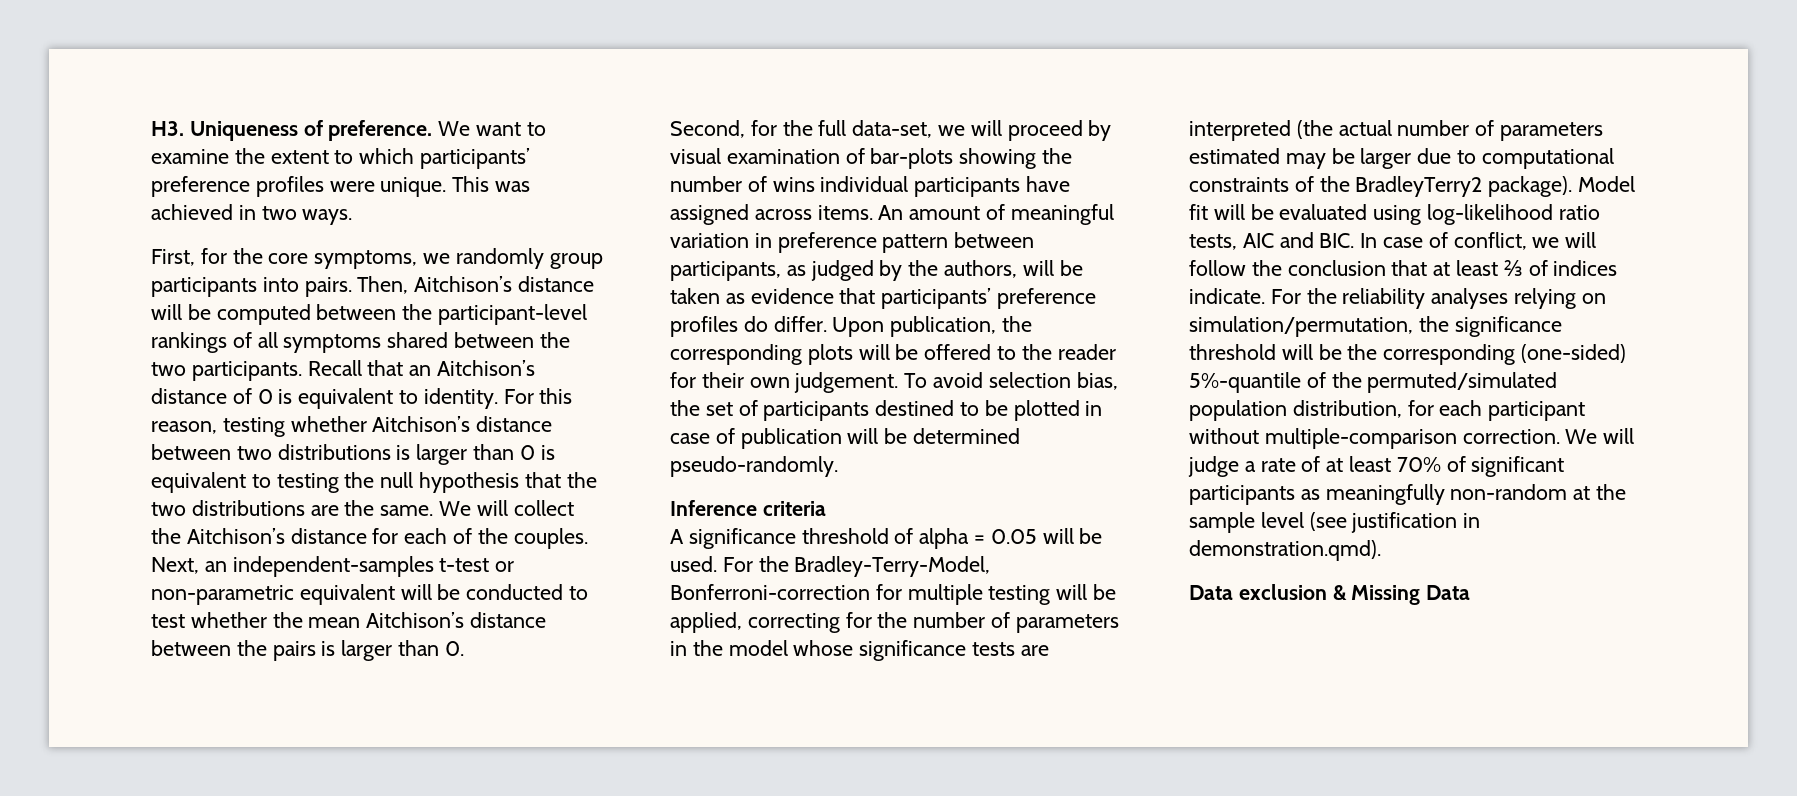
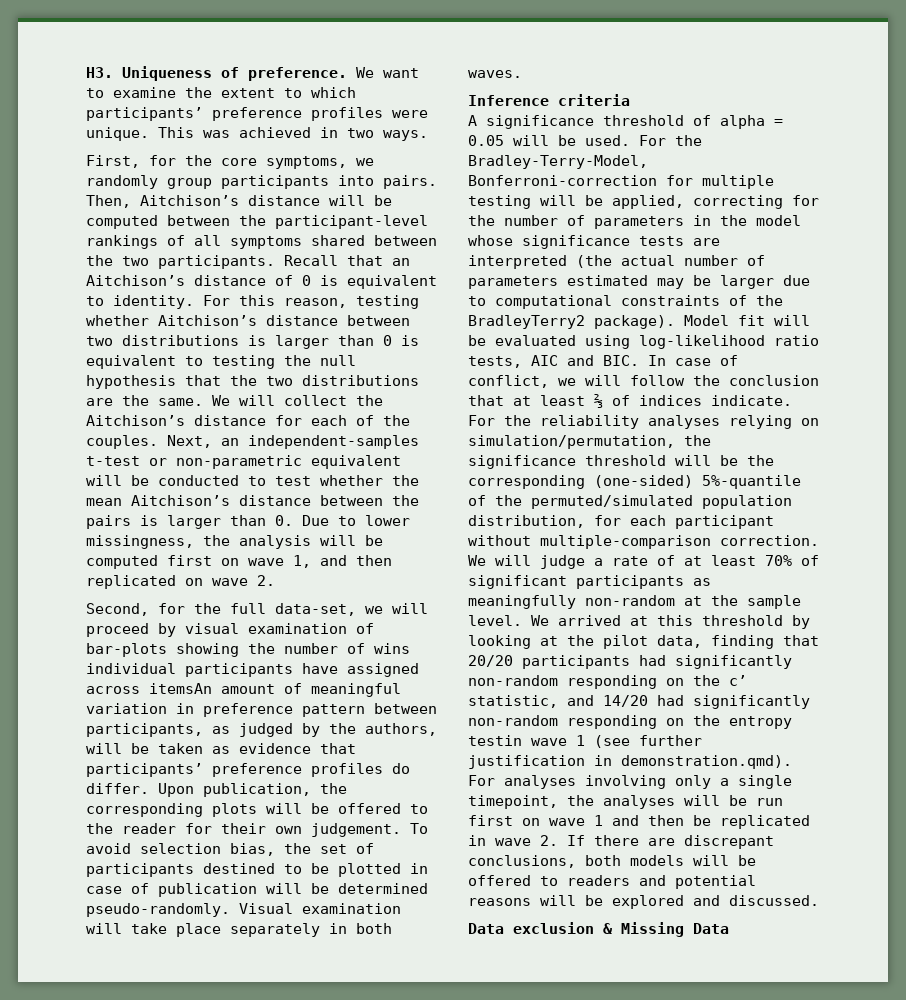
- Next, an independent-samples t-test or non-parametric equivalent will be conducted to test whether the mean Aitchison’s distance between the pairs is larger than 0.
+ Next, an independent-samples t-test or non-parametric equivalent will be conducted to test whether the mean Aitchison’s distance between the pairs is larger than 0. Due to lower missingness, the analysis will be computed first on wave 1, and then replicated on wave 2.
- Second, for the full data-set, we will proceed by visual examination of bar-plots showing the number of wins individual participants have assigned across items. An amount of meaningful variation in preference pattern between participants, as judged by the authors, will be taken as evidence that participants’ preference profiles do differ.
+ Second, for the full data-set, we will proceed by visual examination of bar-plots showing the number of wins individual participants have assigned across itemsAn amount of meaningful variation in preference pattern between participants, as judged by the authors, will be taken as evidence that participants’ preference profiles do differ.
+ Visual examination will take place separately in both waves.
- We will judge a rate of at least 70% of significant participants as meaningfully non-random at the sample level (see justification in demonstration.qmd).
+ We will judge a rate of at least 70% of significant participants as meaningfully non-random at the sample level. We arrived at this threshold by looking at the pilot data, finding that 20/20 participants had significantly non-random responding on the c’ statistic, and 14/20 had significantly non-random responding on the entropy testin wave 1 (see further justification in demonstration.qmd). For analyses involving only a single timepoint, the analyses will be run first on wave 1 and then be replicated in wave 2. If there are discrepant conclusions, both models will be offered to readers and potential reasons will be explored and discussed.

